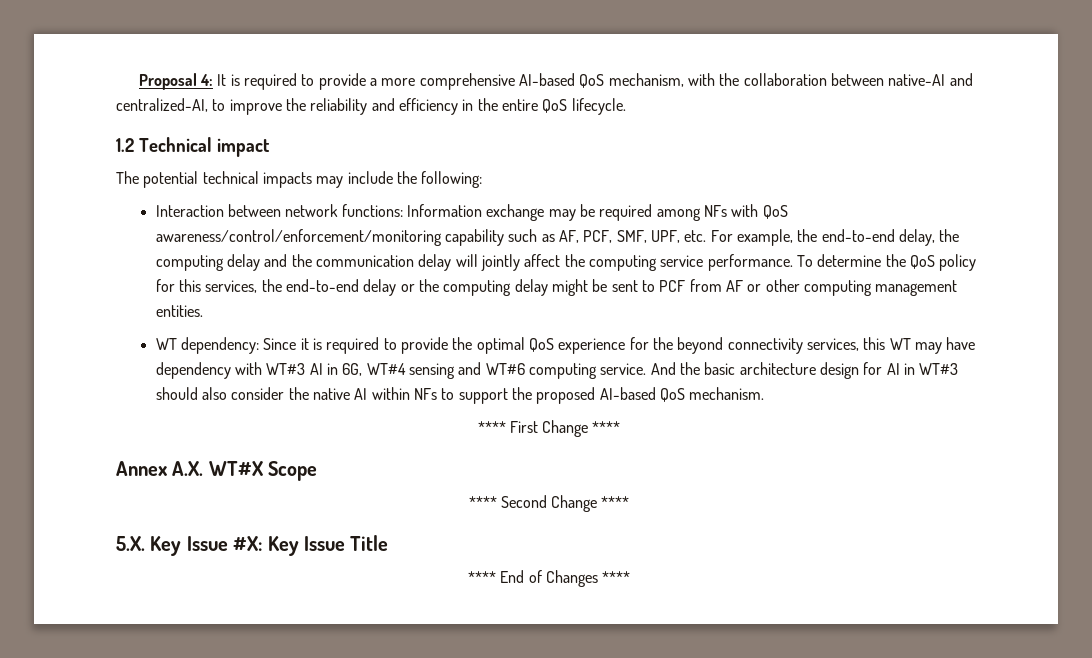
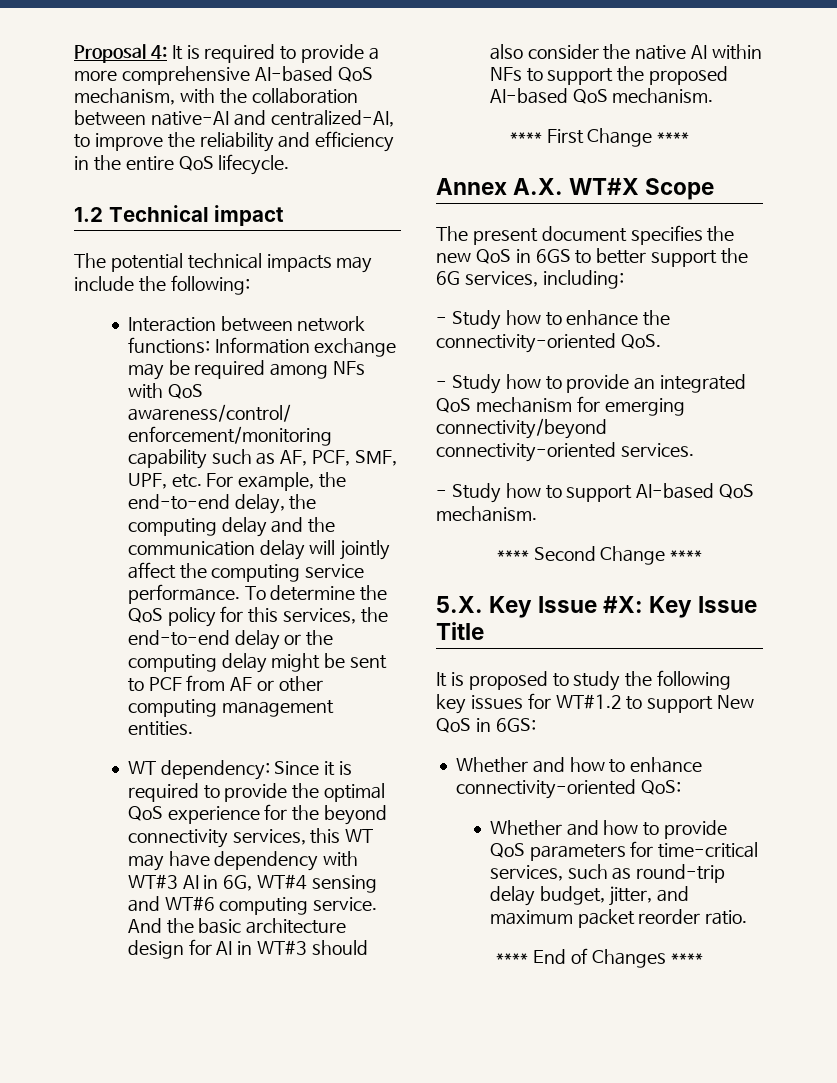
+ The present document specifies the new QoS in 6GS to better support the 6G services, including:
+ - Study how to enhance the connectivity-oriented QoS.
+ - Study how to provide an integrated QoS mechanism for emerging connectivity/beyond connectivity-oriented services.
+ - Study how to support AI-based QoS mechanism.
+ It is proposed to study the following key issues for WT#1.2 to support New QoS in 6GS:
+ Whether and how to enhance connectivity-oriented QoS:
+ Whether and how to provide QoS parameters for time-critical services, such as round-trip delay budget, jitter, and maximum packet reorder ratio.

